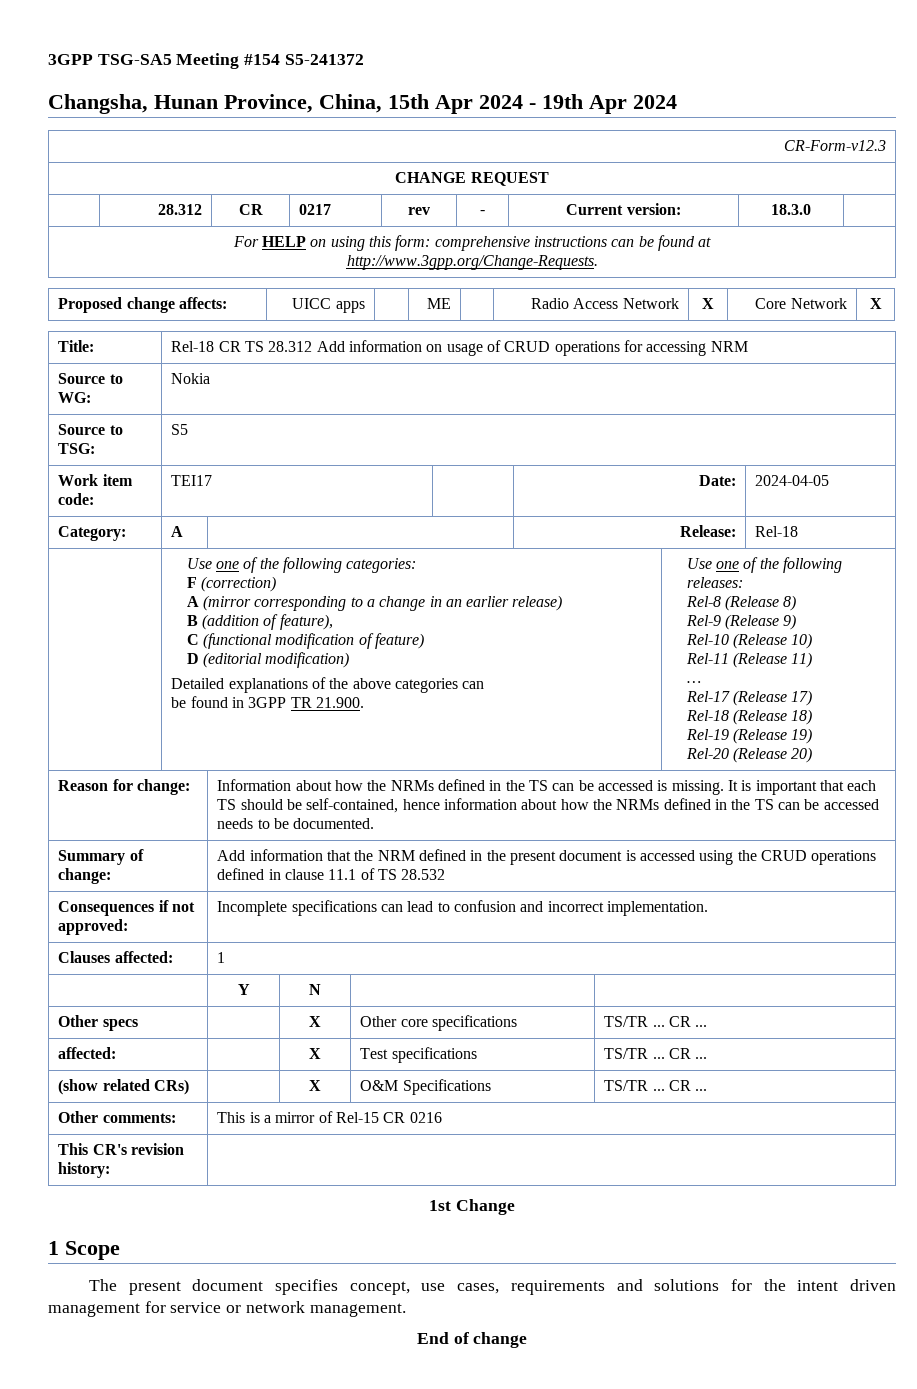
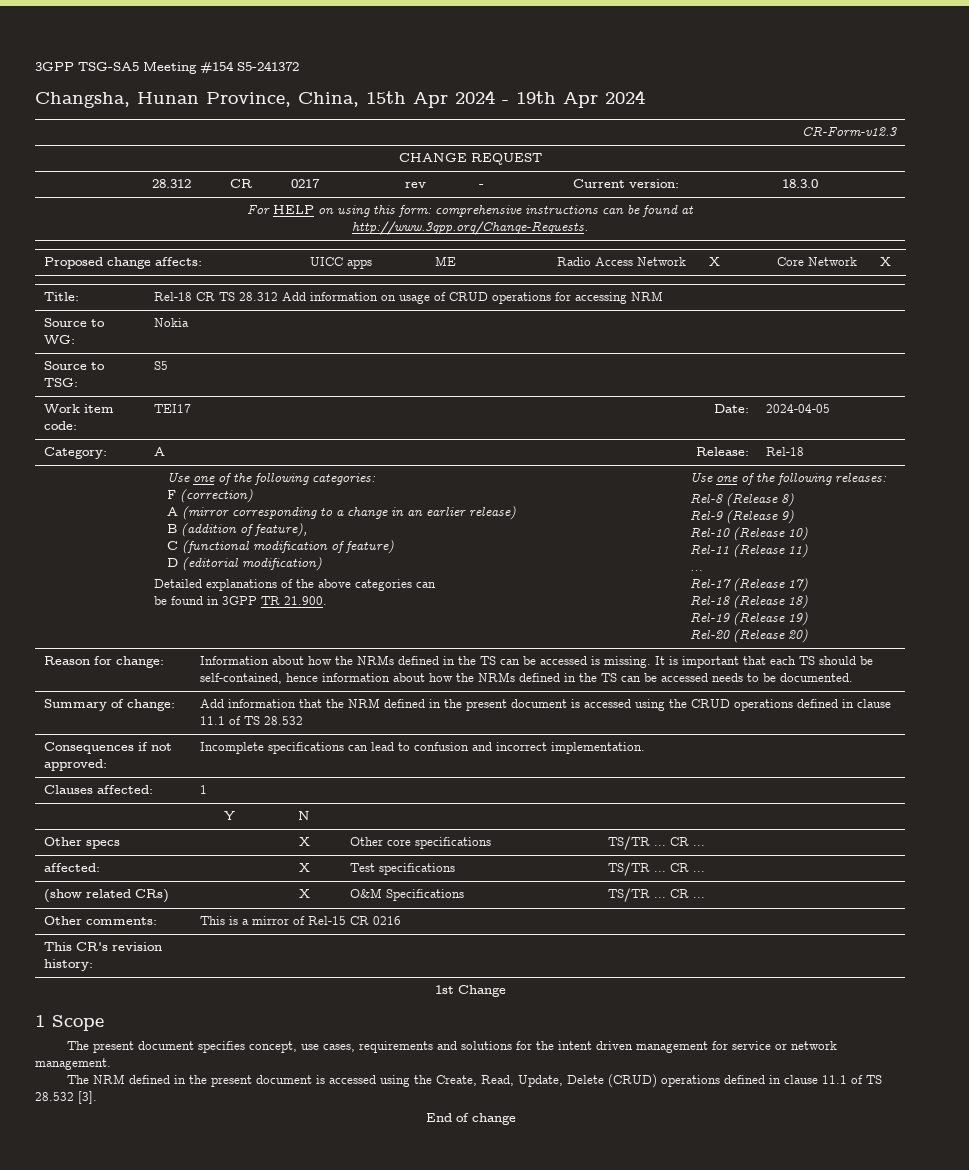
+ The NRM defined in the present document is accessed using the Create, Read, Update, Delete (CRUD) operations defined in clause 11.1 of TS 28.532 [3].

